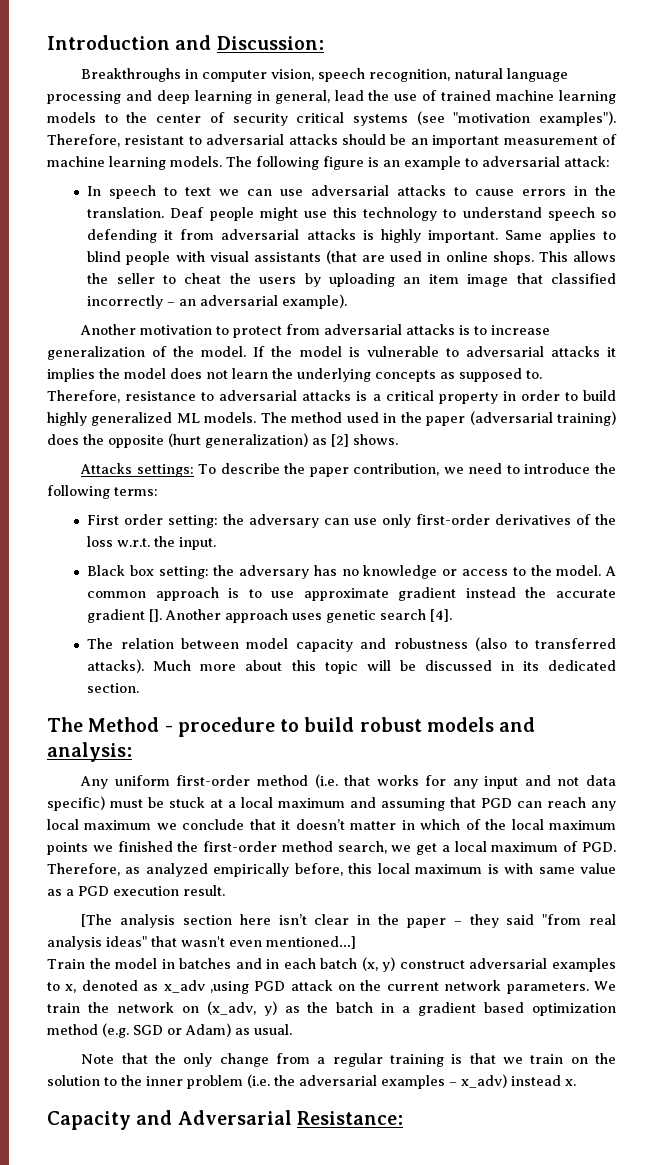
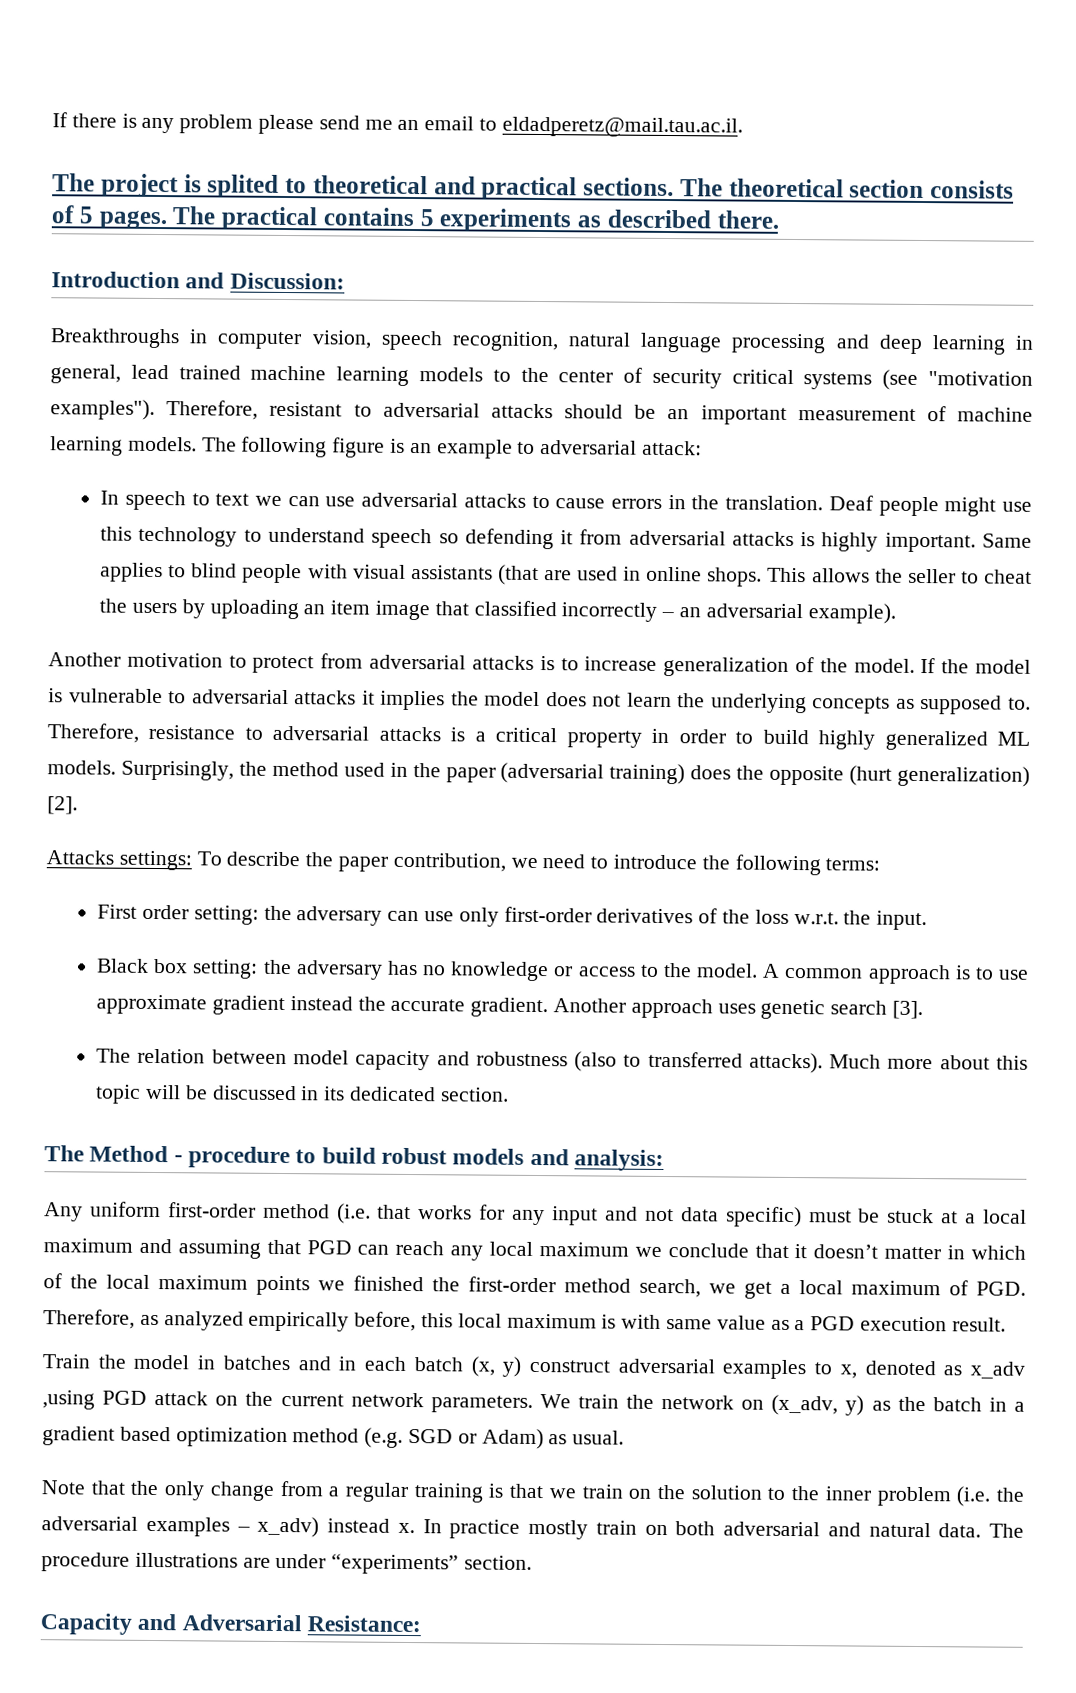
+ If there is any problem please send me an email to eldadperetz@mail.tau.ac.il.
+ The project is splited to theoretical and practical sections. The theoretical section consists of 5 pages. The practical contains 5 experiments as described there.
- Breakthroughs in computer vision, speech recognition, natural language processing and deep learning in general, lead the use of trained machine learning models to the center of security critical systems (see "motivation examples").
+ Breakthroughs in computer vision, speech recognition, natural language processing and deep learning in general, lead trained machine learning models to the center of security critical systems (see "motivation examples").
- The method used in the paper (adversarial training) does the opposite (hurt generalization) as [2] shows.
+ Surprisingly, the method used in the paper (adversarial training) does the opposite (hurt generalization) [2].
- A common approach is to use approximate gradient instead the accurate gradient [].
+ A common approach is to use approximate gradient instead the accurate gradient.
- Another approach uses genetic search [4].
+ Another approach uses genetic search [3].
- [The analysis section here isn’t clear in the paper – they said "from real analysis ideas" that wasn't even mentioned…]
+ In practice mostly train on both adversarial and natural data. The procedure illustrations are under “experiments” section.

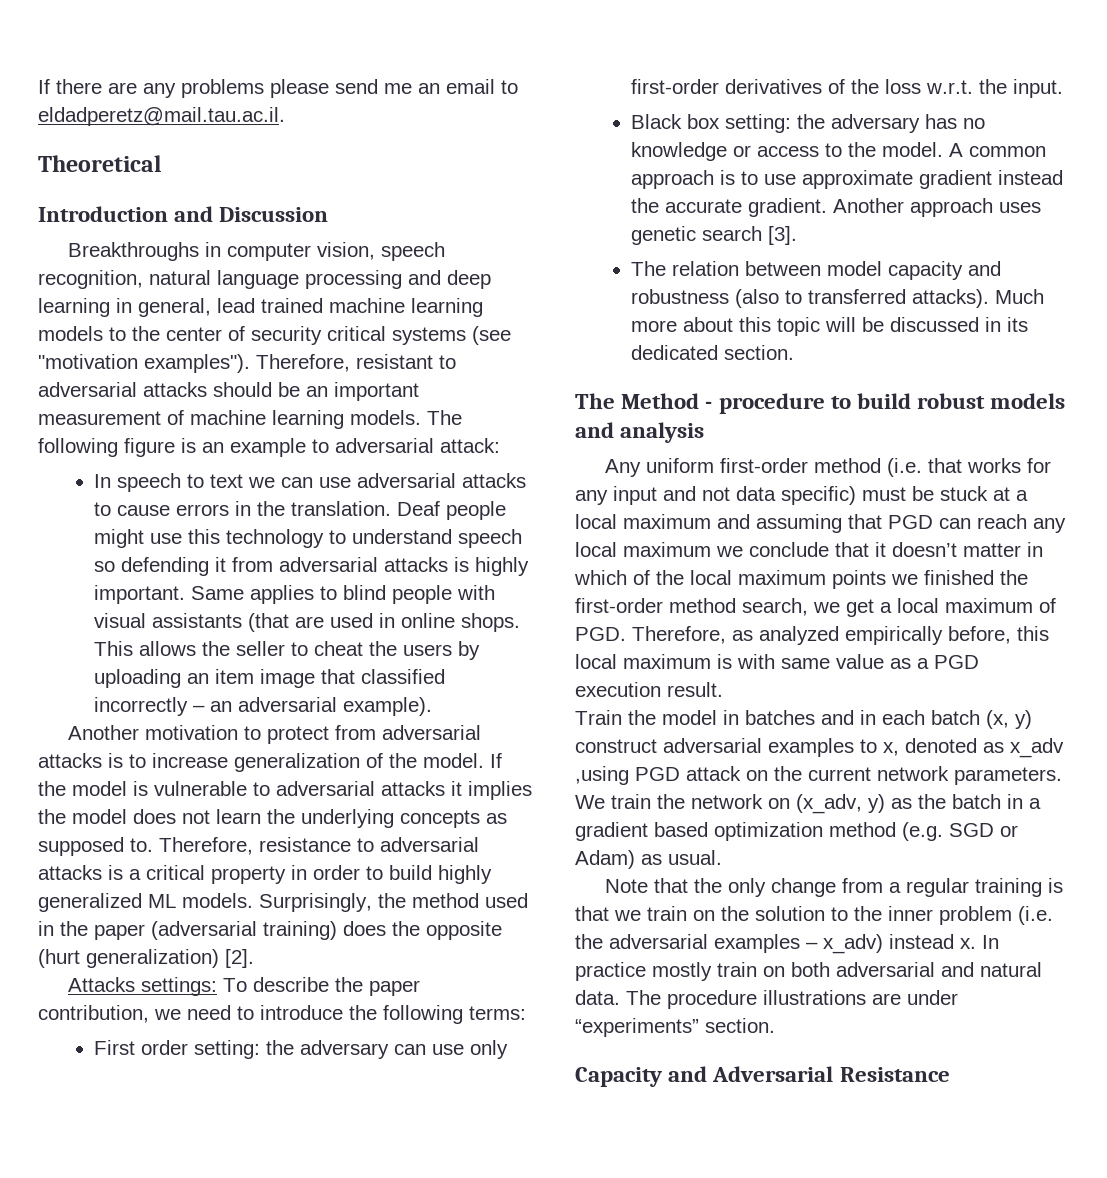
- If there is any problem please send me an email to eldadperetz@mail.tau.ac.il.
+ If there are any problems please send me an email to eldadperetz@mail.tau.ac.il.
- The project is splited to theoretical and practical sections. The theoretical section consists of 5 pages. The practical contains 5 experiments as described there.
+ Theoretical
- Introduction and Discussion:
+ Introduction and Discussion
- The Method - procedure to build robust models and analysis:
+ The Method - procedure to build robust models and analysis
- Capacity and Adversarial Resistance:
+ Capacity and Adversarial Resistance

